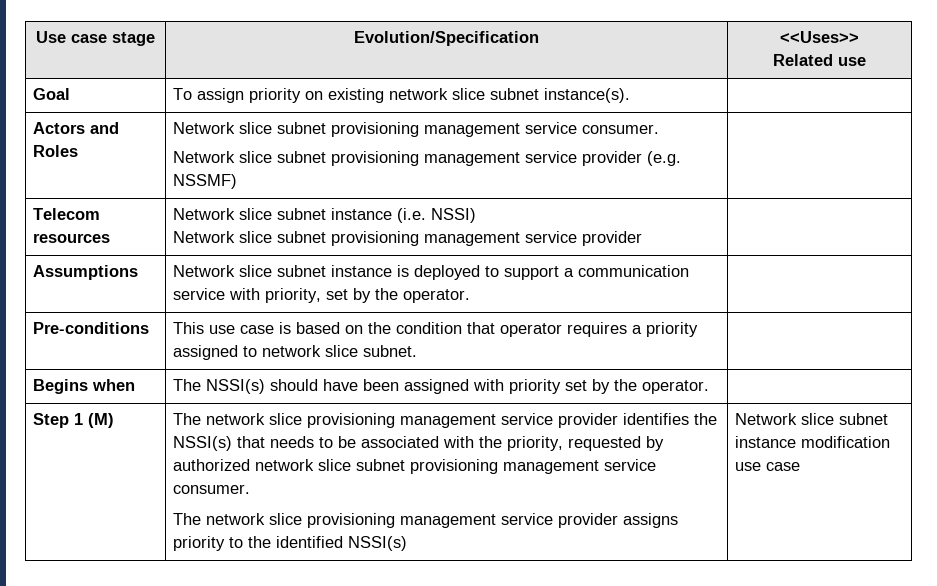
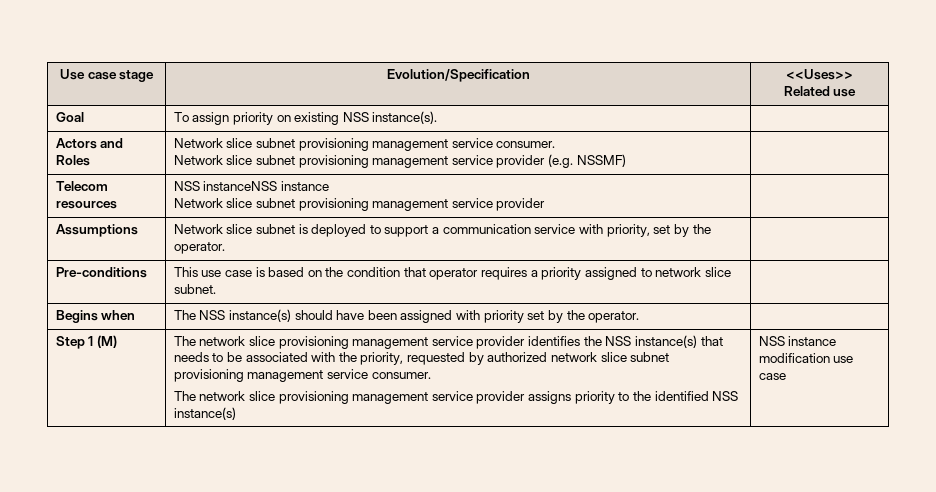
- Goal | To assign priority on existing network slice subnet instance(s). |
+ Goal | To assign priority on existing NSS instance(s). |
- Telecom resources | Network slice subnet instance (i.e. NSSI)
+ Telecom resources | NSS instanceNSS instance
- Assumptions | Network slice subnet instance is deployed to support a communication service with priority, set by the operator. |
+ Assumptions | Network slice subnet is deployed to support a communication service with priority, set by the operator. |
- Begins when | The NSSI(s) should have been assigned with priority set by the operator. |
+ Begins when | The NSS instance(s) should have been assigned with priority set by the operator. |
- The network slice provisioning management service provider identifies the NSSI(s) that needs to be associated with the priority, requested by authorized network slice subnet provisioning management service consumer.
+ The network slice provisioning management service provider identifies the NSS instance(s) that needs to be associated with the priority, requested by authorized network slice subnet provisioning management service consumer.
- The network slice provisioning management service provider assigns priority to the identified NSSI(s) | Network slice subnet instance modification use case
+ The network slice provisioning management service provider assigns priority to the identified NSS instance(s) | NSS instance modification use case

